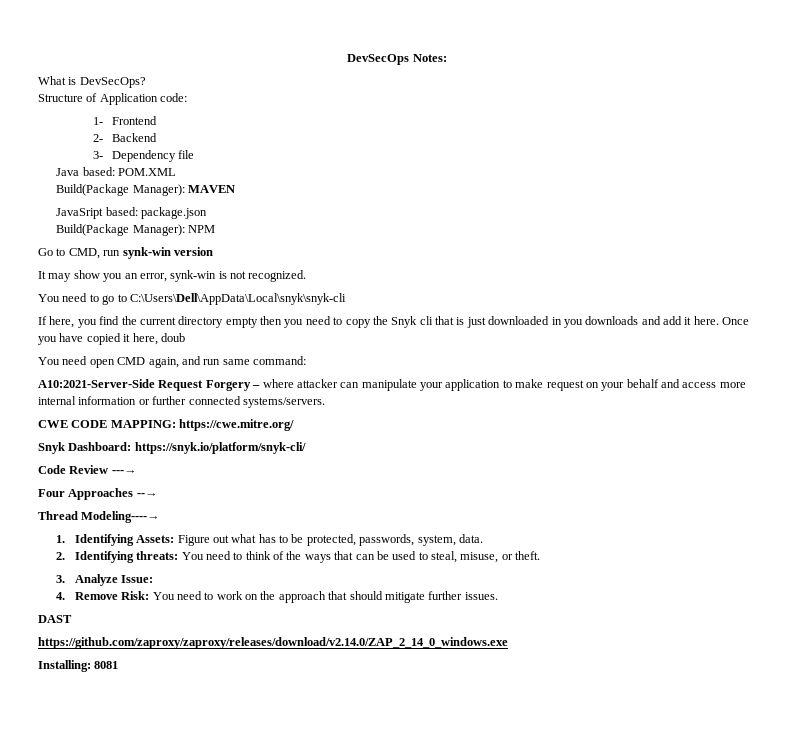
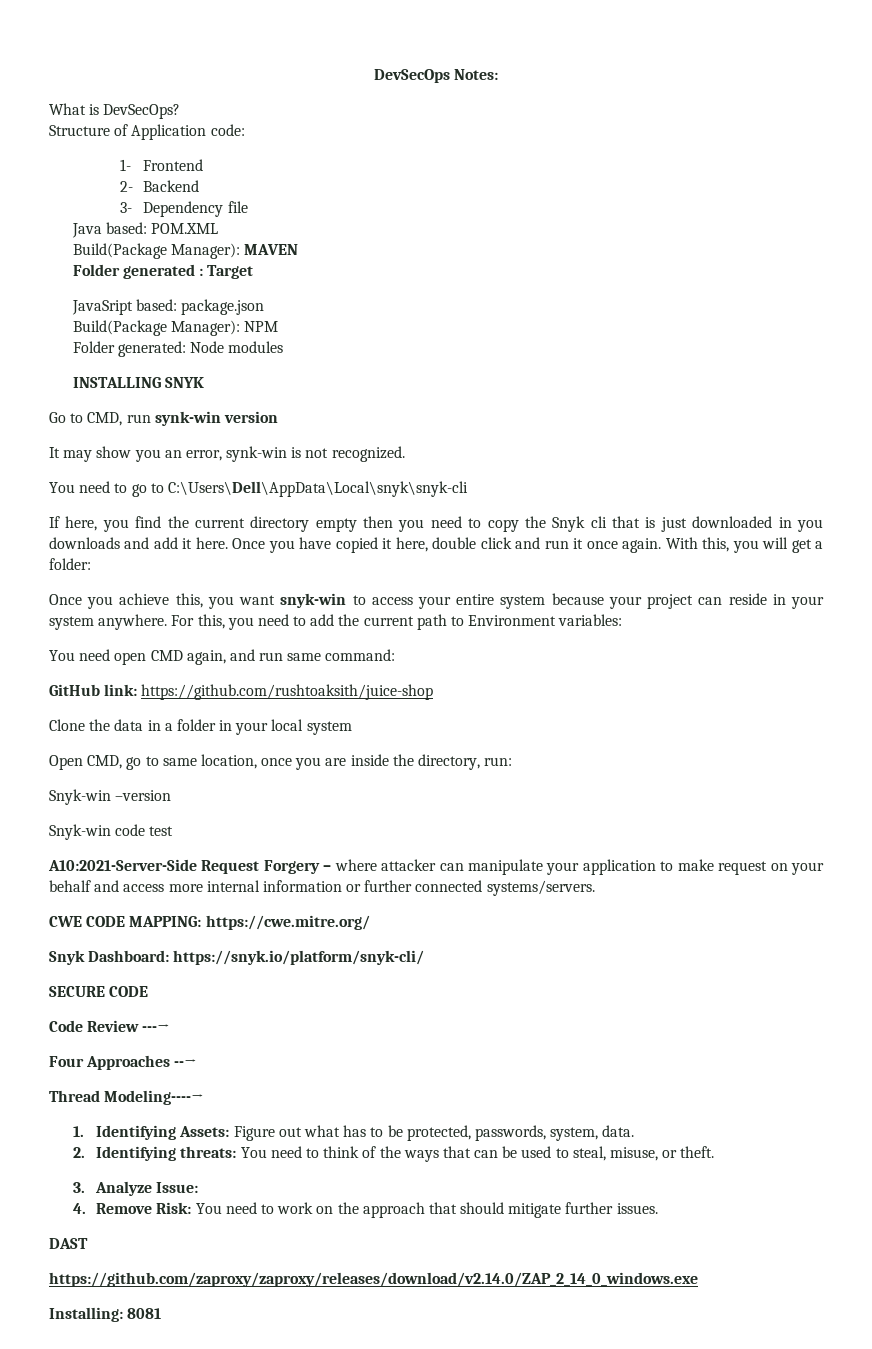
+ Folder generated : Target
+ Folder generated: Node modules
+ INSTALLING SNYK
- Once you have copied it here, doub
+ Once you have copied it here, double click and run it once again. With this, you will get a folder:
+ Once you achieve this, you want snyk-win to access your entire system because your project can reside in your system anywhere. For this, you need to add the current path to Environment variables:
+ GitHub link: https://github.com/rushtoaksith/juice-shop
+ Clone the data in a folder in your local system
+ Open CMD, go to same location, once you are inside the directory, run:
+ Snyk-win –version
+ Snyk-win code test
+ SECURE CODE

